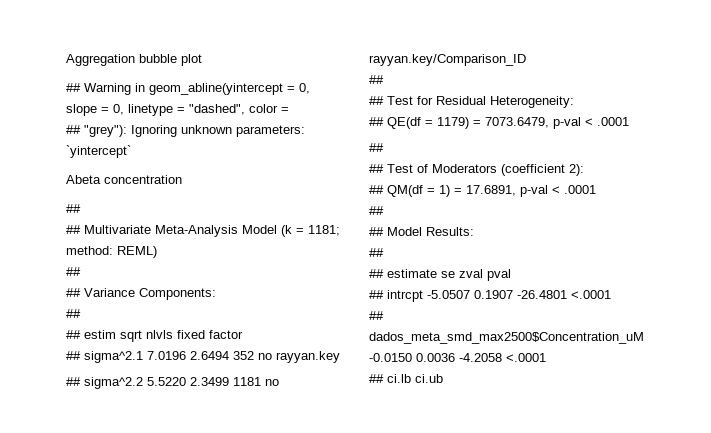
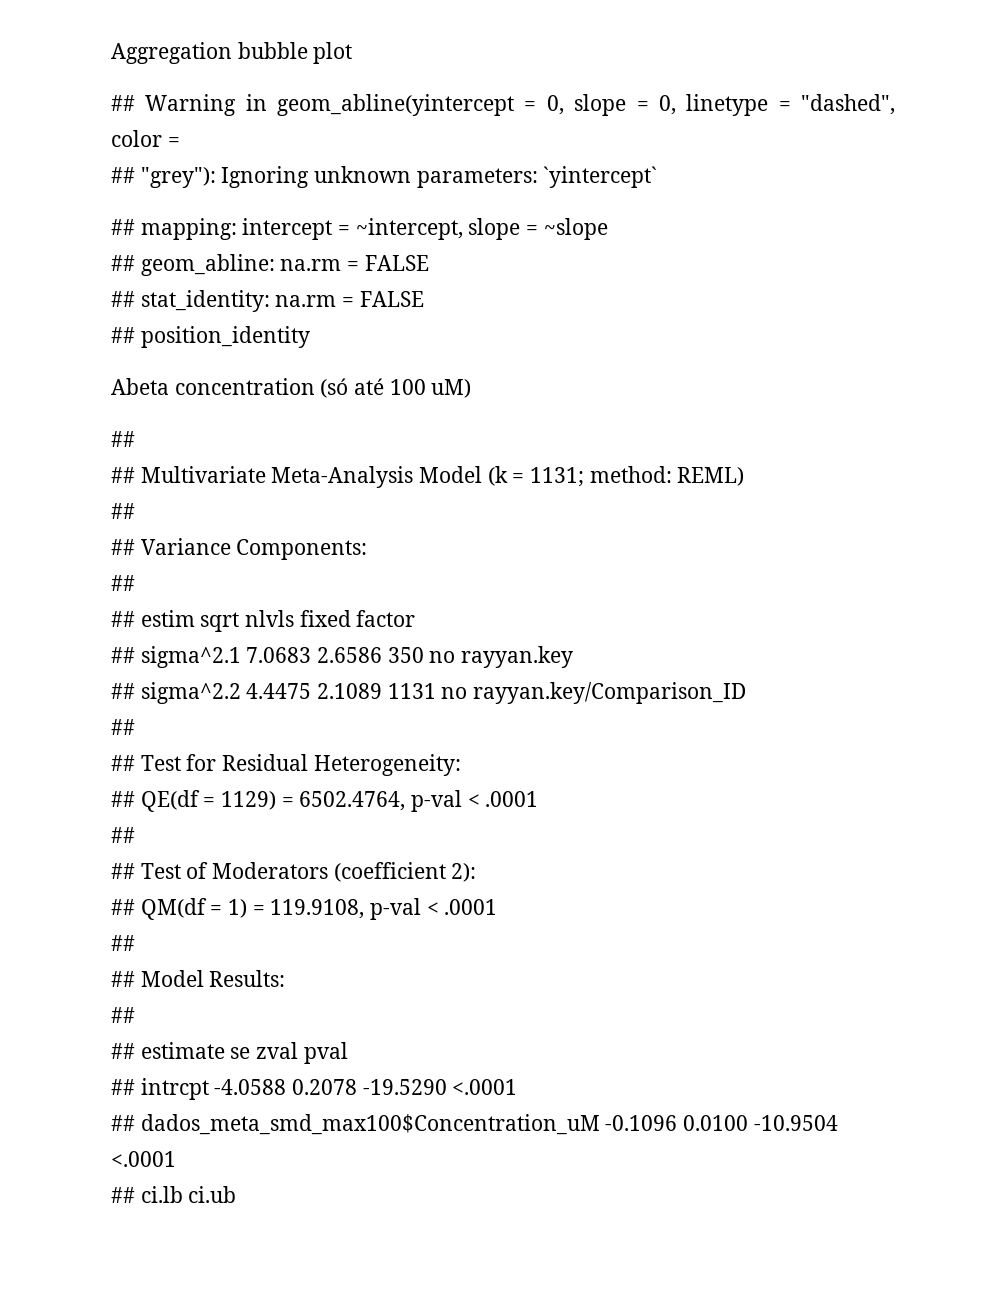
- Abeta concentration
+ ## mapping: intercept = ~intercept, slope = ~slope
+ ## geom_abline: na.rm = FALSE
+ ## stat_identity: na.rm = FALSE
+ ## position_identity
+ Abeta concentration (só até 100 uM)
- ## Multivariate Meta-Analysis Model (k = 1181; method: REML)
+ ## Multivariate Meta-Analysis Model (k = 1131; method: REML)
- ## sigma^2.1 7.0196 2.6494 352 no rayyan.key
+ ## sigma^2.1 7.0683 2.6586 350 no rayyan.key
- ## sigma^2.2 5.5220 2.3499 1181 no rayyan.key/Comparison_ID
+ ## sigma^2.2 4.4475 2.1089 1131 no rayyan.key/Comparison_ID
- ## QE(df = 1179) = 7073.6479, p-val < .0001
+ ## QE(df = 1129) = 6502.4764, p-val < .0001
- ## QM(df = 1) = 17.6891, p-val < .0001
+ ## QM(df = 1) = 119.9108, p-val < .0001
- ## intrcpt -5.0507 0.1907 -26.4801 <.0001
- ## dados_meta_smd_max2500$Concentration_uM -0.0150 0.0036 -4.2058 <.0001
+ ## intrcpt -4.0588 0.2078 -19.5290 <.0001
+ ## dados_meta_smd_max100$Concentration_uM -0.1096 0.0100 -10.9504 <.0001

